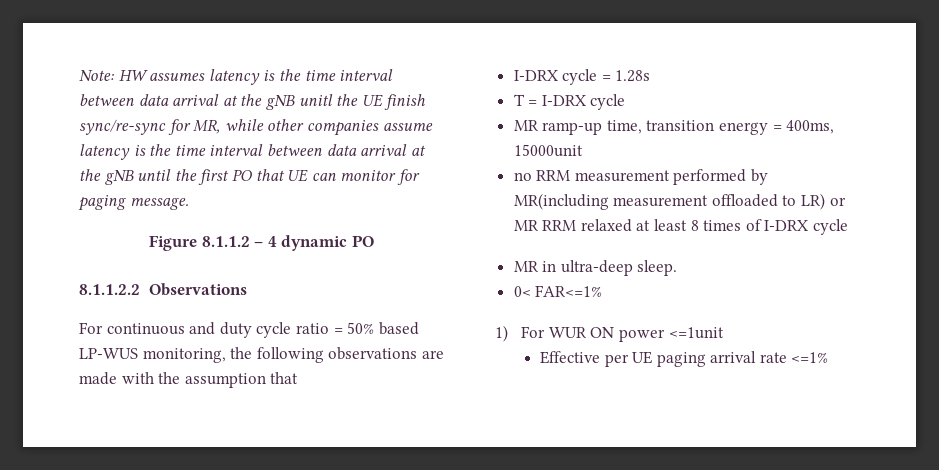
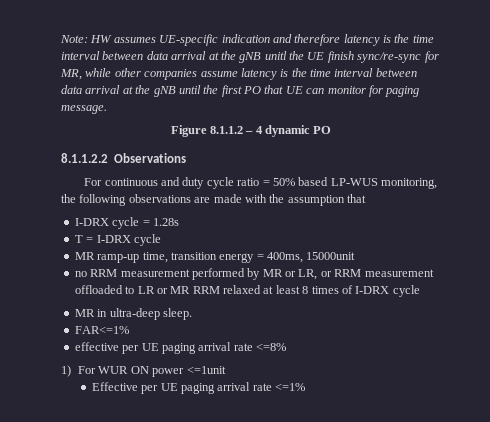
- Note: HW assumes latency is the time interval between data arrival at the gNB unitl the UE finish sync/re-sync for MR, while other companies assume latency is the time interval between data arrival at the gNB until the first PO that UE can monitor for paging message.
+ Note: HW assumes UE-specific indication and therefore latency is the time interval between data arrival at the gNB unitl the UE finish sync/re-sync for MR, while other companies assume latency is the time interval between data arrival at the gNB until the first PO that UE can monitor for paging message.
- no RRM measurement performed by MR(including measurement offloaded to LR) or MR RRM relaxed at least 8 times of I-DRX cycle
+ no RRM measurement performed by MR or LR, or RRM measurement offloaded to LR or MR RRM relaxed at least 8 times of I-DRX cycle
- 0< FAR<=1%
+ FAR<=1%
+ effective per UE paging arrival rate <=8%

